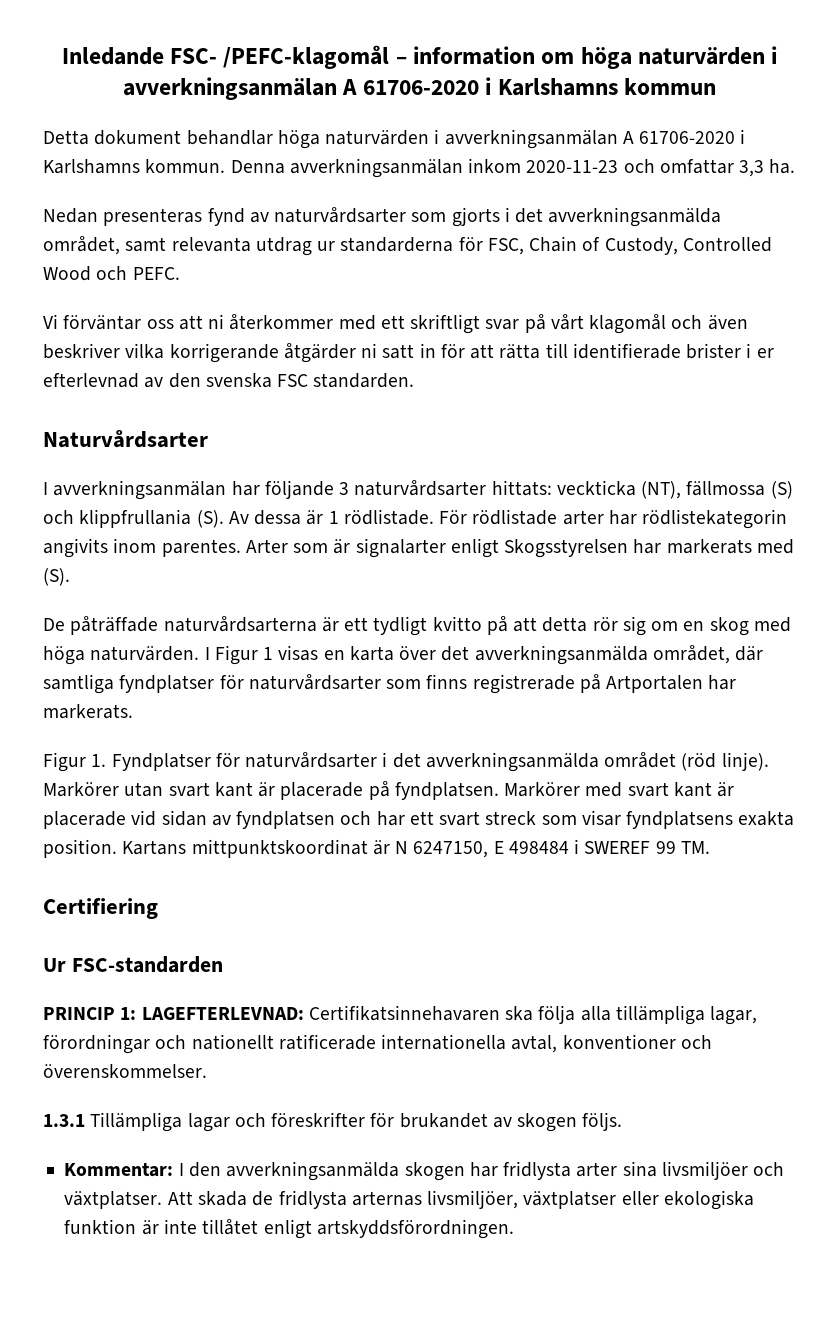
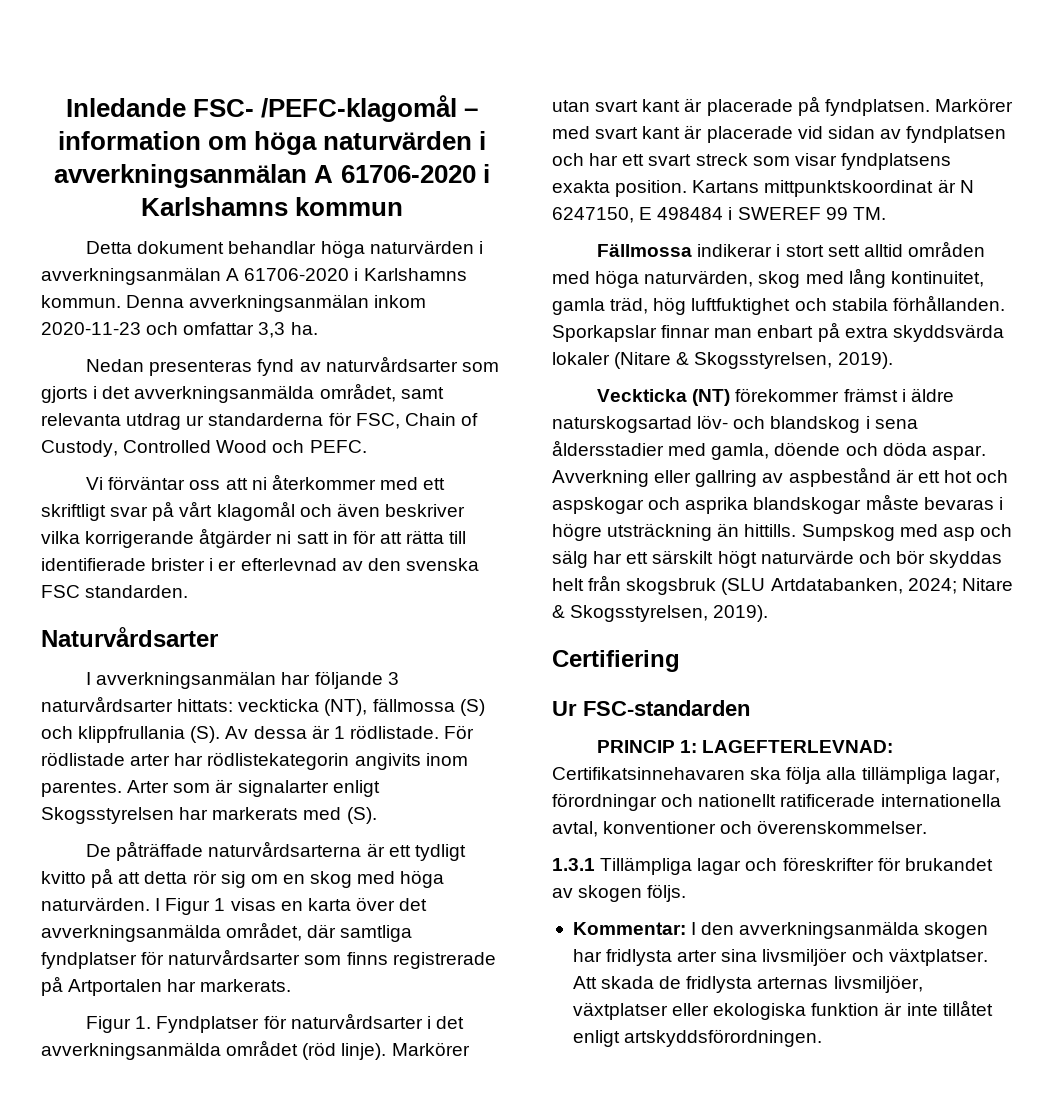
+ Fällmossa indikerar i stort sett alltid områden med höga naturvärden, skog med lång kontinuitet, gamla träd, hög luftfuktighet och stabila förhållanden. Sporkapslar finnar man enbart på extra skyddsvärda lokaler (Nitare & Skogsstyrelsen, 2019).
+ Veckticka (NT) förekommer främst i äldre naturskogsartad löv- och blandskog i sena åldersstadier med gamla, döende och döda aspar. Avverkning eller gallring av aspbestånd är ett hot och aspskogar och asprika blandskogar måste bevaras i högre utsträckning än hittills. Sumpskog med asp och sälg har ett särskilt högt naturvärde och bör skyddas helt från skogsbruk (SLU Artdatabanken, 2024; Nitare & Skogsstyrelsen, 2019).

